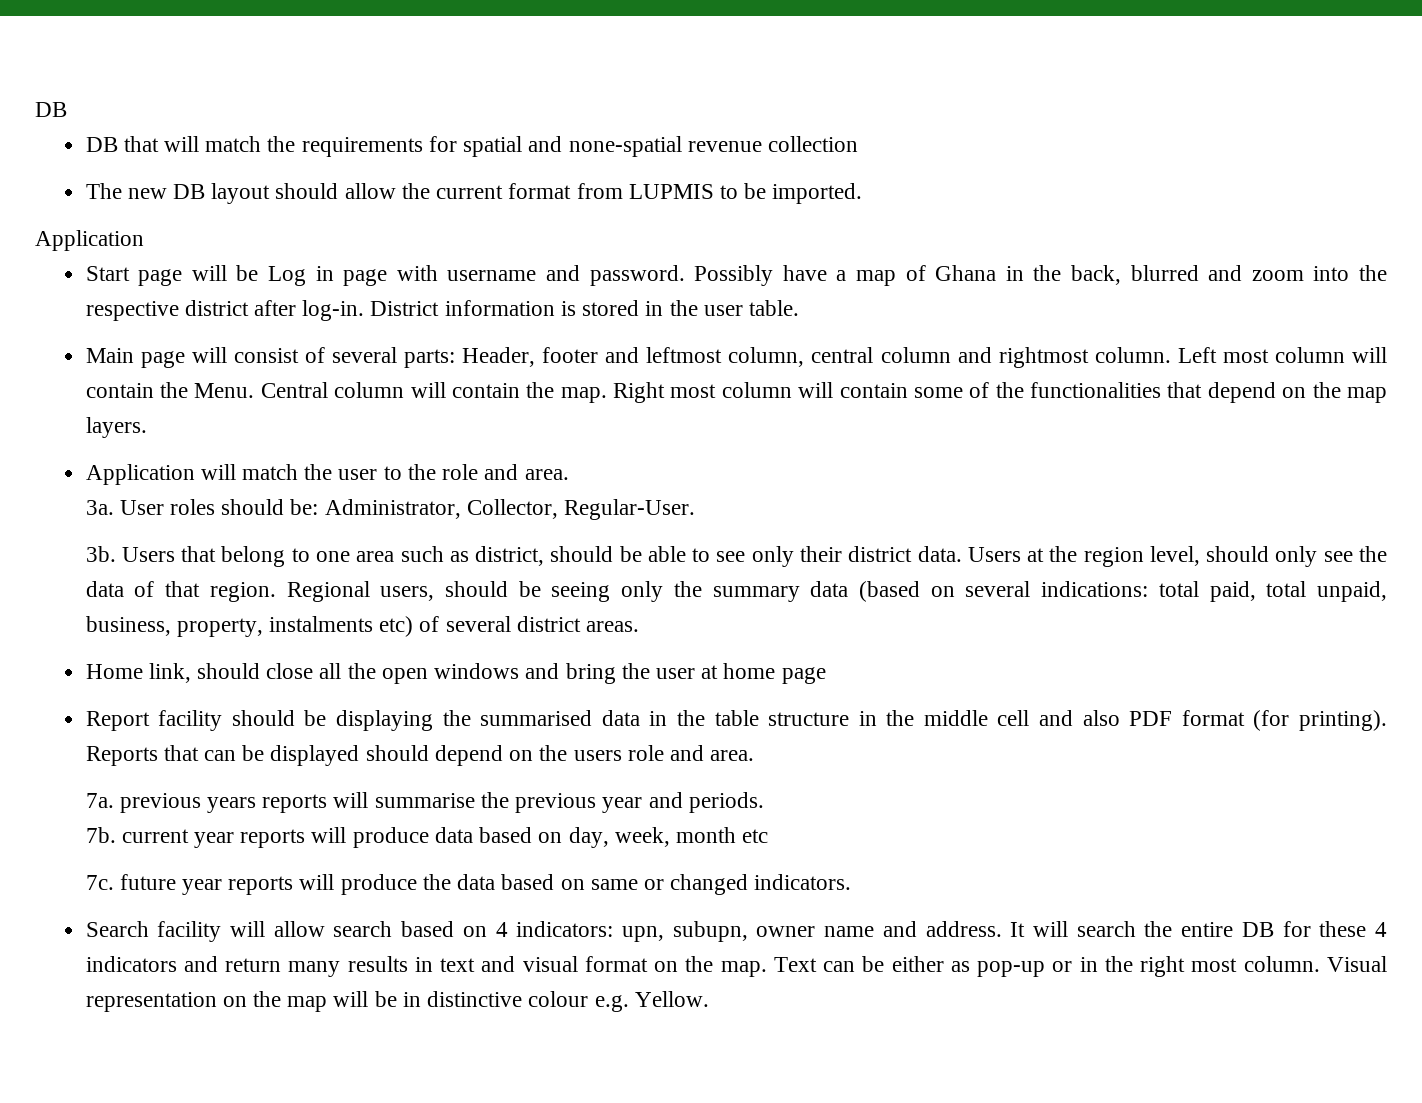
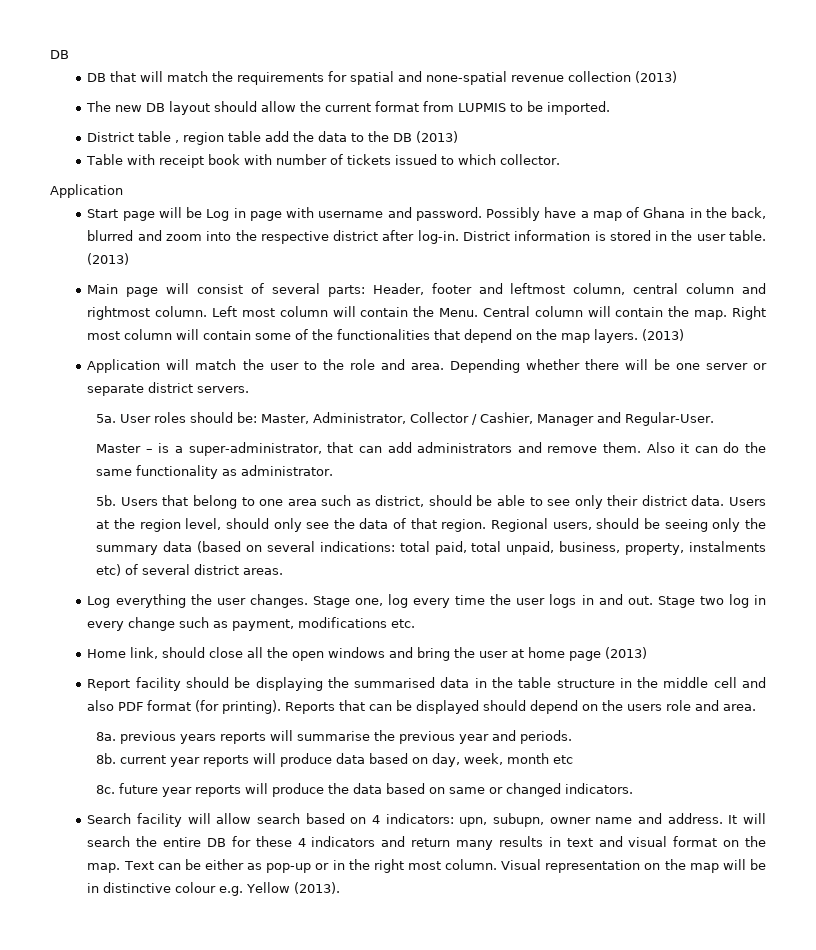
- DB that will match the requirements for spatial and none-spatial revenue collection
+ DB that will match the requirements for spatial and none-spatial revenue collection (2013)
+ District table , region table add the data to the DB (2013)
+ Table with receipt book with number of tickets issued to which collector.
- District information is stored in the user table.
+ District information is stored in the user table. (2013)
- Right most column will contain some of the functionalities that depend on the map layers.
+ Right most column will contain some of the functionalities that depend on the map layers. (2013)
- Application will match the user to the role and area.
- 3a. User roles should be: Administrator, Collector, Regular-User.
- 3b.
+ Application will match the user to the role and area. Depending whether there will be one server or separate district servers.
+ 5a. User roles should be: Master, Administrator, Collector / Cashier, Manager and Regular-User.
+ Master – is a super-administrator, that can add administrators and remove them. Also it can do the same functionality as administrator.
+ 5b.
+ Log everything the user changes. Stage one, log every time the user logs in and out. Stage two log in every change such as payment, modifications etc.
- Home link, should close all the open windows and bring the user at home page
+ Home link, should close all the open windows and bring the user at home page (2013)
- 7a. previous years reports will summarise the previous year and periods.
+ 8a. previous years reports will summarise the previous year and periods.
- 7b. current year reports will produce data based on day, week, month etc
+ 8b. current year reports will produce data based on day, week, month etc
- 7c. future year reports will produce the data based on same or changed indicators.
+ 8c. future year reports will produce the data based on same or changed indicators.
- Visual representation on the map will be in distinctive colour e.g. Yellow.
+ Visual representation on the map will be in distinctive colour e.g. Yellow (2013).

